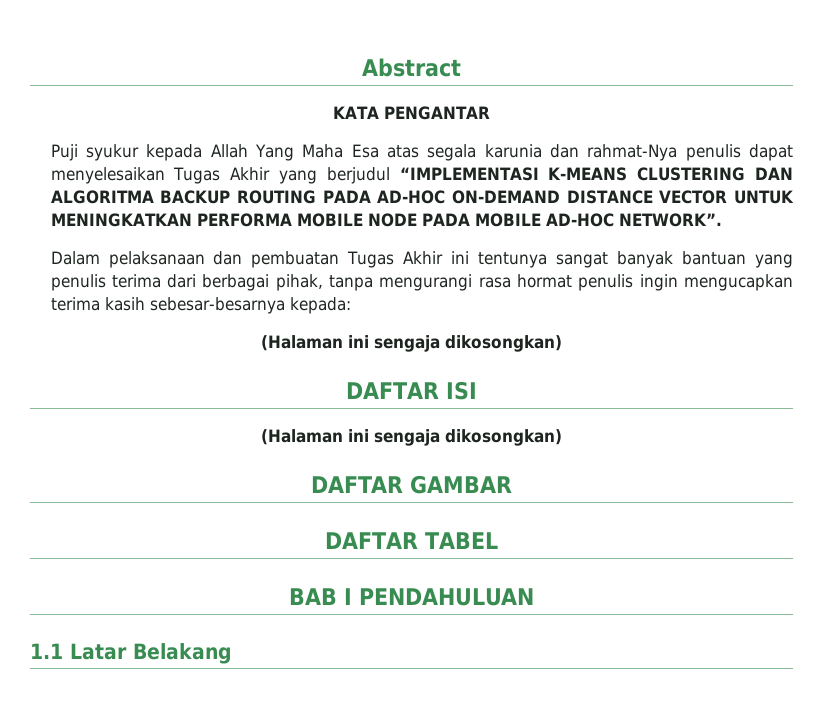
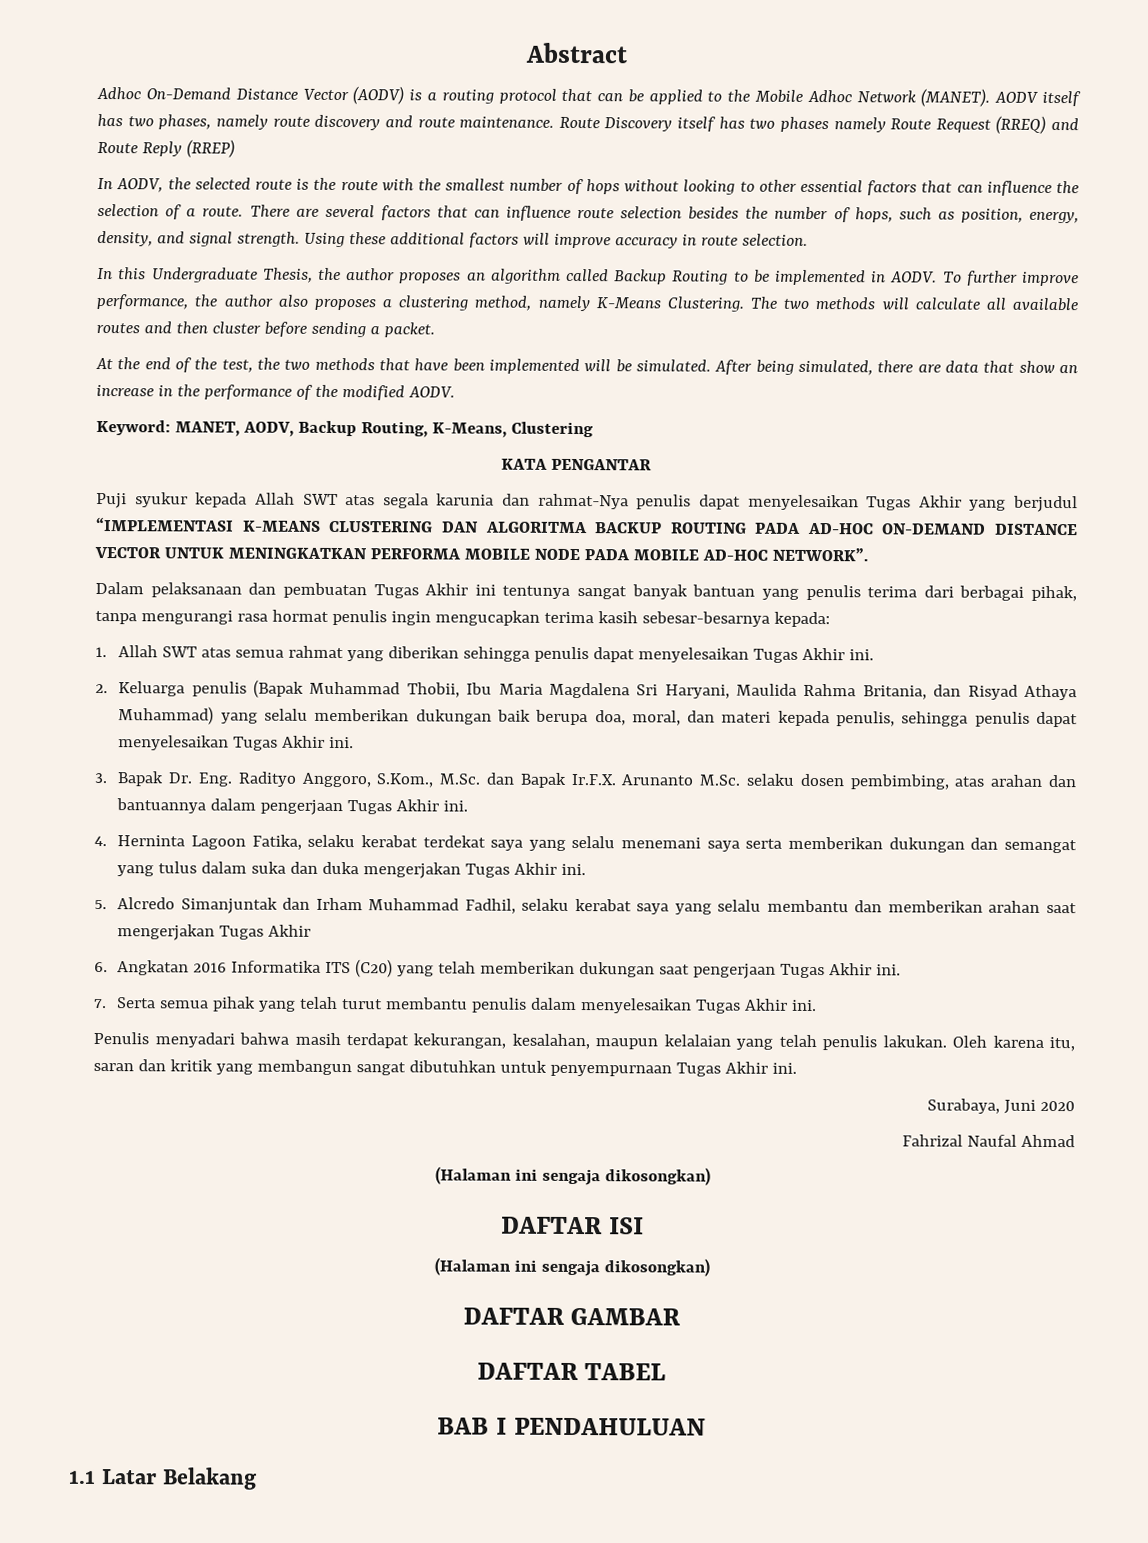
+ Adhoc On-Demand Distance Vector (AODV) is a routing protocol that can be applied to the Mobile Adhoc Network (MANET). AODV itself has two phases, namely route discovery and route maintenance. Route Discovery itself has two phases namely Route Request (RREQ) and Route Reply (RREP)
+ In AODV, the selected route is the route with the smallest number of hops without looking to other essential factors that can influence the selection of a route. There are several factors that can influence route selection besides the number of hops, such as position, energy, density, and signal strength. Using these additional factors will improve accuracy in route selection.
+ In this Undergraduate Thesis, the author proposes an algorithm called Backup Routing to be implemented in AODV. To further improve performance, the author also proposes a clustering method, namely K-Means Clustering. The two methods will calculate all available routes and then cluster before sending a packet.
+ At the end of the test, the two methods that have been implemented will be simulated. After being simulated, there are data that show an increase in the performance of the modified AODV.
+ Keyword: MANET, AODV, Backup Routing, K-Means, Clustering
- Puji syukur kepada Allah Yang Maha Esa atas segala karunia dan rahmat-Nya penulis dapat menyelesaikan Tugas Akhir yang berjudul “IMPLEMENTASI K-MEANS CLUSTERING DAN ALGORITMA BACKUP ROUTING PADA AD-HOC ON-DEMAND DISTANCE VECTOR UNTUK MENINGKATKAN PERFORMA MOBILE NODE PADA MOBILE AD-HOC NETWORK”.
+ Puji syukur kepada Allah SWT atas segala karunia dan rahmat-Nya penulis dapat menyelesaikan Tugas Akhir yang berjudul “IMPLEMENTASI K-MEANS CLUSTERING DAN ALGORITMA BACKUP ROUTING PADA AD-HOC ON-DEMAND DISTANCE VECTOR UNTUK MENINGKATKAN PERFORMA MOBILE NODE PADA MOBILE AD-HOC NETWORK”.
+ 1. Allah SWT atas semua rahmat yang diberikan sehingga penulis dapat menyelesaikan Tugas Akhir ini.
+ 2. Keluarga penulis (Bapak Muhammad Thobii, Ibu Maria Magdalena Sri Haryani, Maulida Rahma Britania, dan Risyad Athaya Muhammad) yang selalu memberikan dukungan baik berupa doa, moral, dan materi kepada penulis, sehingga penulis dapat menyelesaikan Tugas Akhir ini.
+ 3. Bapak Dr. Eng. Radityo Anggoro, S.Kom., M.Sc. dan Bapak Ir.F.X. Arunanto M.Sc. selaku dosen pembimbing, atas arahan dan bantuannya dalam pengerjaan Tugas Akhir ini.
+ 4. Herninta Lagoon Fatika, selaku kerabat terdekat saya yang selalu menemani saya serta memberikan dukungan dan semangat yang tulus dalam suka dan duka mengerjakan Tugas Akhir ini.
+ 5. Alcredo Simanjuntak dan Irham Muhammad Fadhil, selaku kerabat saya yang selalu membantu dan memberikan arahan saat mengerjakan Tugas Akhir
+ 6. Angkatan 2016 Informatika ITS (C20) yang telah memberikan dukungan saat pengerjaan Tugas Akhir ini.
+ 7. Serta semua pihak yang telah turut membantu penulis dalam menyelesaikan Tugas Akhir ini.
+ Penulis menyadari bahwa masih terdapat kekurangan, kesalahan, maupun kelalaian yang telah penulis lakukan. Oleh karena itu, saran dan kritik yang membangun sangat dibutuhkan untuk penyempurnaan Tugas Akhir ini.
+ Surabaya, Juni 2020
+ Fahrizal Naufal Ahmad

